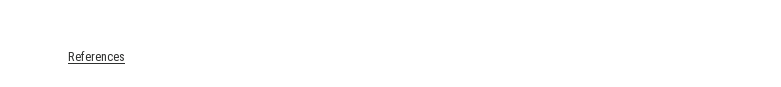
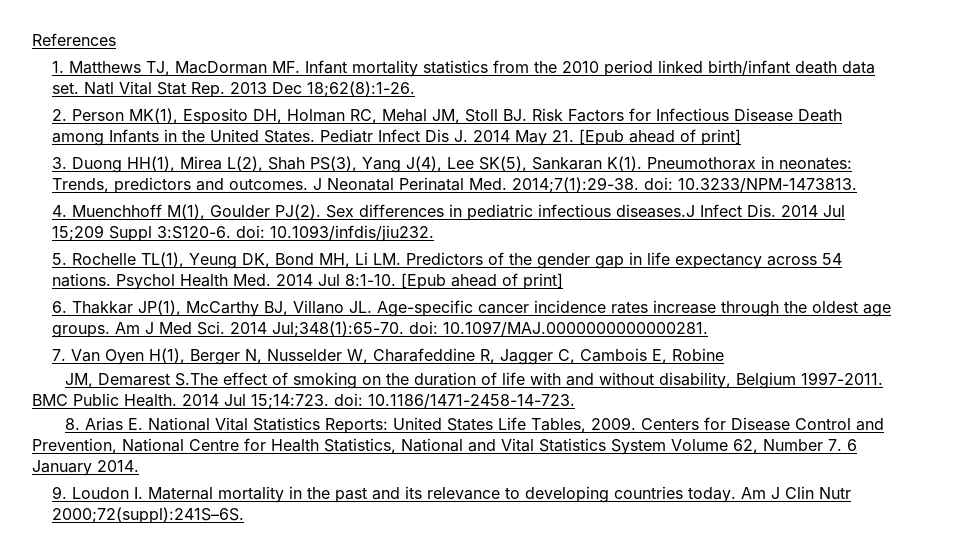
+ 1. Matthews TJ, MacDorman MF. Infant mortality statistics from the 2010 period linked birth/infant death data set. Natl Vital Stat Rep. 2013 Dec 18;62(8):1-26.
+ 2. Person MK(1), Esposito DH, Holman RC, Mehal JM, Stoll BJ. Risk Factors for Infectious Disease Death among Infants in the United States. Pediatr Infect Dis J. 2014 May 21. [Epub ahead of print]
+ 3. Duong HH(1), Mirea L(2), Shah PS(3), Yang J(4), Lee SK(5), Sankaran K(1). Pneumothorax in neonates: Trends, predictors and outcomes. J Neonatal Perinatal Med. 2014;7(1):29-38. doi: 10.3233/NPM-1473813.
+ 4. Muenchhoff M(1), Goulder PJ(2). Sex differences in pediatric infectious diseases.J Infect Dis. 2014 Jul 15;209 Suppl 3:S120-6. doi: 10.1093/infdis/jiu232.
+ 5. Rochelle TL(1), Yeung DK, Bond MH, Li LM. Predictors of the gender gap in life expectancy across 54 nations. Psychol Health Med. 2014 Jul 8:1-10. [Epub ahead of print]
+ 6. Thakkar JP(1), McCarthy BJ, Villano JL. Age-specific cancer incidence rates increase through the oldest age groups. Am J Med Sci. 2014 Jul;348(1):65-70. doi: 10.1097/MAJ.0000000000000281.
+ 7. Van Oyen H(1), Berger N, Nusselder W, Charafeddine R, Jagger C, Cambois E, Robine
+ JM, Demarest S.The effect of smoking on the duration of life with and without disability, Belgium 1997-2011. BMC Public Health. 2014 Jul 15;14:723. doi: 10.1186/1471-2458-14-723.
+ 8. Arias E. National Vital Statistics Reports: United States Life Tables, 2009. Centers for Disease Control and Prevention, National Centre for Health Statistics, National and Vital Statistics System Volume 62, Number 7. 6 January 2014.
+ 9. Loudon I. Maternal mortality in the past and its relevance to developing countries today. Am J Clin Nutr 2000;72(suppl):241S–6S.

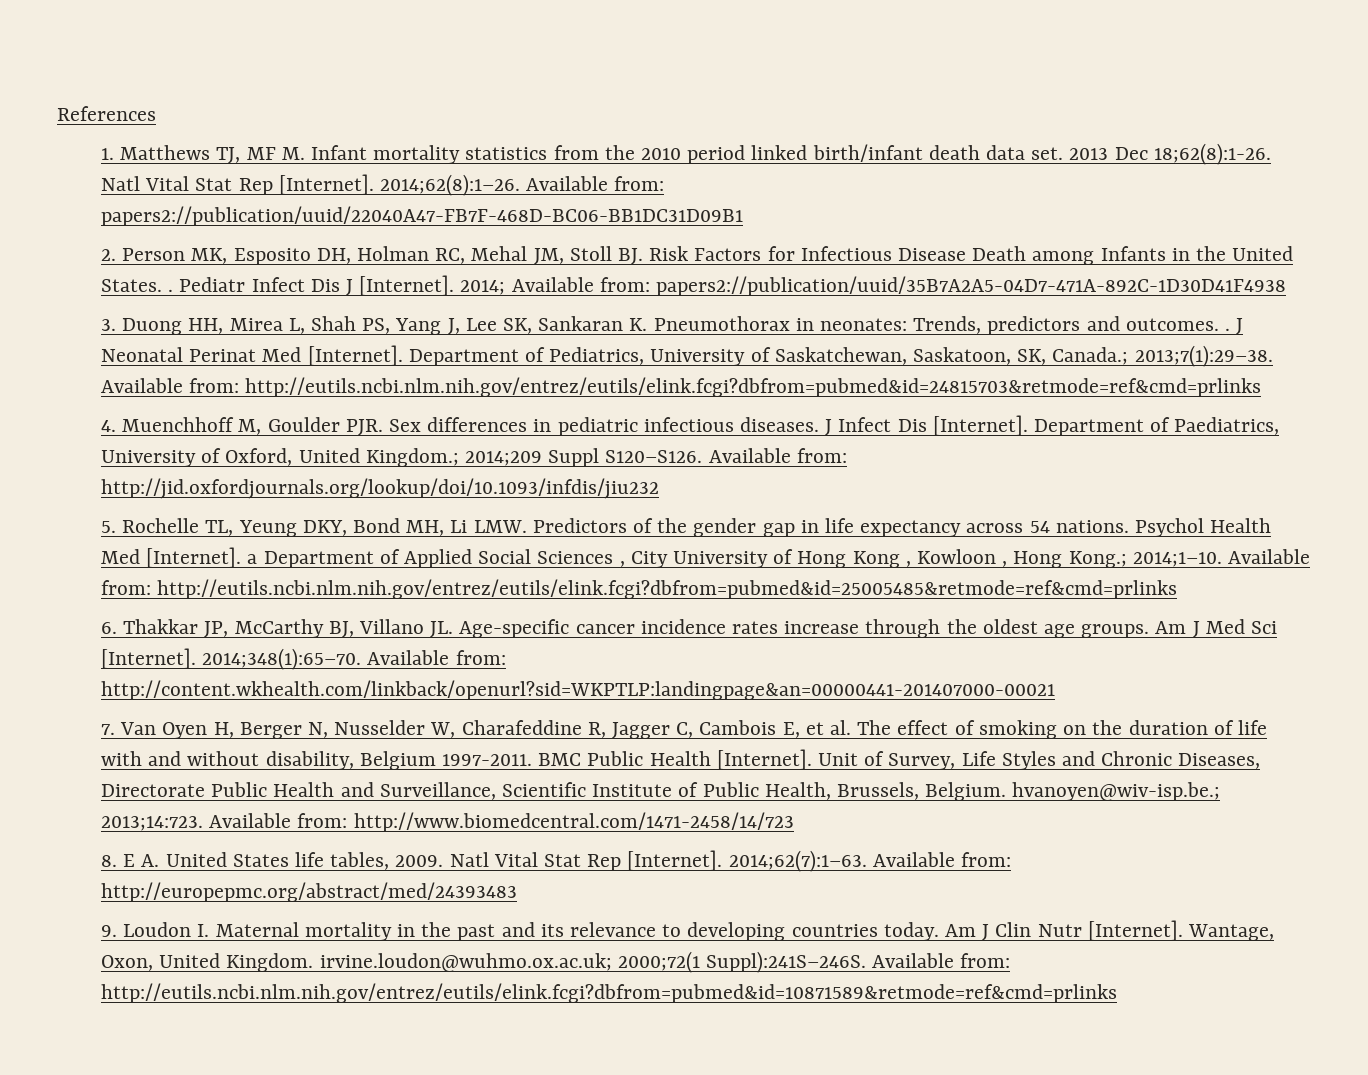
- 1. Matthews TJ, MacDorman MF. Infant mortality statistics from the 2010 period linked birth/infant death data set.
+ 1. Matthews TJ, MF M. Infant mortality statistics from the 2010 period linked birth/infant death data set.
- Natl Vital Stat Rep. 2013 Dec 18;62(8):1-26.
+ 2013 Dec 18;62(8):1-26. Natl Vital Stat Rep [Internet]. 2014;62(8):1–26. Available from: papers2://publication/uuid/22040A47-FB7F-468D-BC06-BB1DC31D09B1
- 2. Person MK(1), Esposito DH, Holman RC, Mehal JM, Stoll BJ. Risk Factors for Infectious Disease Death among Infants in the United States.
+ 2. Person MK, Esposito DH, Holman RC, Mehal JM, Stoll BJ. Risk Factors for Infectious Disease Death among Infants in the United States. .
- Pediatr Infect Dis J. 2014 May 21. [Epub ahead of print]
- 3. Duong HH(1), Mirea L(2), Shah PS(3), Yang J(4), Lee SK(5), Sankaran K(1). Pneumothorax in neonates: Trends, predictors and outcomes.
+ Pediatr Infect Dis J [Internet]. 2014; Available from: papers2://publication/uuid/35B7A2A5-04D7-471A-892C-1D30D41F4938
+ 3. Duong HH, Mirea L, Shah PS, Yang J, Lee SK, Sankaran K. Pneumothorax in neonates: Trends, predictors and outcomes. .
- J Neonatal Perinatal Med. 2014;7(1):29-38. doi: 10.3233/NPM-1473813.
+ J Neonatal Perinat Med [Internet]. Department of Pediatrics, University of Saskatchewan, Saskatoon, SK, Canada.; 2013;7(1):29–38. Available from: http://eutils.ncbi.nlm.nih.gov/entrez/eutils/elink.fcgi?dbfrom=pubmed&id=24815703&retmode=ref&cmd=prlinks
- 4. Muenchhoff M(1), Goulder PJ(2). Sex differences in pediatric infectious diseases.J Infect Dis. 2014 Jul 15;209 Suppl 3:S120-6. doi: 10.1093/infdis/jiu232.
+ 4. Muenchhoff M, Goulder PJR. Sex differences in pediatric infectious diseases. J Infect Dis [Internet]. Department of Paediatrics, University of Oxford, United Kingdom.; 2014;209 Suppl S120–S126. Available from: http://jid.oxfordjournals.org/lookup/doi/10.1093/infdis/jiu232
- 5. Rochelle TL(1), Yeung DK, Bond MH, Li LM. Predictors of the gender gap in life expectancy across 54 nations.
+ 5. Rochelle TL, Yeung DKY, Bond MH, Li LMW. Predictors of the gender gap in life expectancy across 54 nations.
- Psychol Health Med. 2014 Jul 8:1-10. [Epub ahead of print]
+ Psychol Health Med [Internet]. a Department of Applied Social Sciences , City University of Hong Kong , Kowloon , Hong Kong.; 2014;1–10. Available from: http://eutils.ncbi.nlm.nih.gov/entrez/eutils/elink.fcgi?dbfrom=pubmed&id=25005485&retmode=ref&cmd=prlinks
- 6. Thakkar JP(1), McCarthy BJ, Villano JL. Age-specific cancer incidence rates increase through the oldest age groups.
+ 6. Thakkar JP, McCarthy BJ, Villano JL. Age-specific cancer incidence rates increase through the oldest age groups.
- Am J Med Sci. 2014 Jul;348(1):65-70. doi: 10.1097/MAJ.0000000000000281.
+ Am J Med Sci [Internet]. 2014;348(1):65–70. Available from: http://content.wkhealth.com/linkback/openurl?sid=WKPTLP:landingpage&an=00000441-201407000-00021
- 7. Van Oyen H(1), Berger N, Nusselder W, Charafeddine R, Jagger C, Cambois E, Robine
- JM, Demarest S.The effect of smoking on the duration of life with and without disability, Belgium 1997-2011.
+ 7. Van Oyen H, Berger N, Nusselder W, Charafeddine R, Jagger C, Cambois E, et al. The effect of smoking on the duration of life with and without disability, Belgium 1997-2011.
- BMC Public Health. 2014 Jul 15;14:723. doi: 10.1186/1471-2458-14-723.
- 8. Arias E. National Vital Statistics Reports: United States Life Tables, 2009. Centers for Disease Control and Prevention, National Centre for Health Statistics, National and Vital Statistics System Volume 62, Number 7. 6 January 2014.
+ BMC Public Health [Internet]. Unit of Survey, Life Styles and Chronic Diseases, Directorate Public Health and Surveillance, Scientific Institute of Public Health, Brussels, Belgium. hvanoyen@wiv-isp.be.; 2013;14:723. Available from: http://www.biomedcentral.com/1471-2458/14/723
+ 8. E A. United States life tables, 2009. Natl Vital Stat Rep [Internet]. 2014;62(7):1–63. Available from: http://europepmc.org/abstract/med/24393483
- Am J Clin Nutr 2000;72(suppl):241S–6S.
+ Am J Clin Nutr [Internet]. Wantage, Oxon, United Kingdom. irvine.loudon@wuhmo.ox.ac.uk; 2000;72(1 Suppl):241S–246S. Available from: http://eutils.ncbi.nlm.nih.gov/entrez/eutils/elink.fcgi?dbfrom=pubmed&id=10871589&retmode=ref&cmd=prlinks

